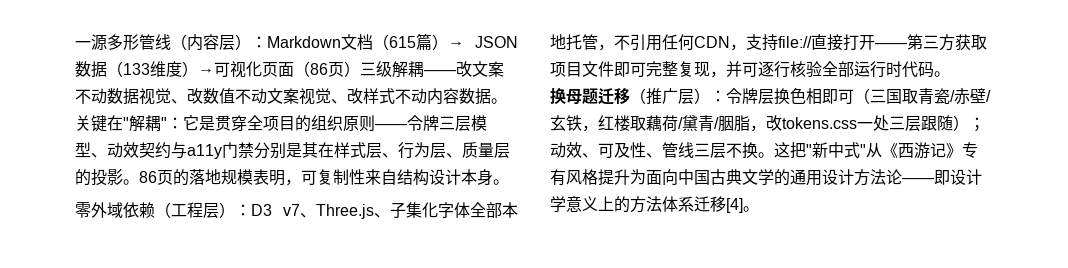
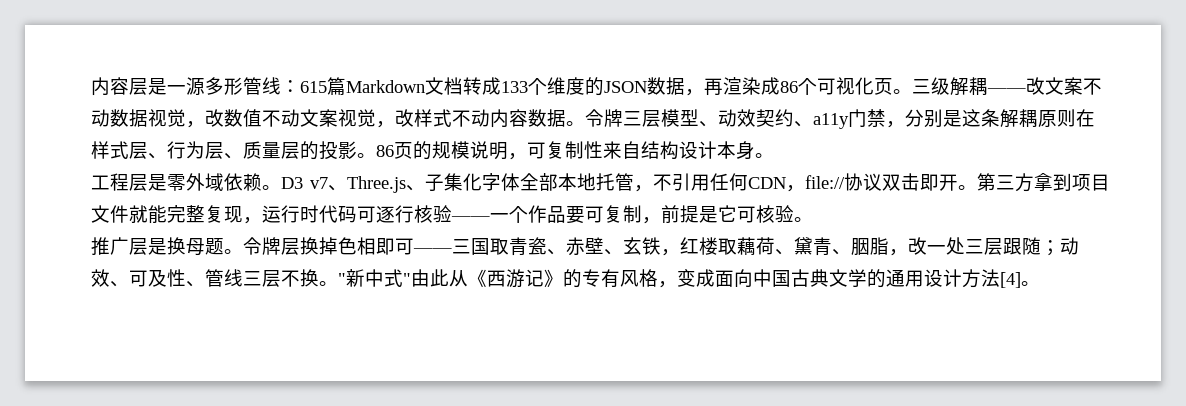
- 一源多形管线（内容层）：Markdown文档（615篇）→ JSON数据（133维度）→可视化页面（86页）三级解耦——改文案不动数据视觉、改数值不动文案视觉、改样式不动内容数据。
+ 内容层是一源多形管线：615篇Markdown文档转成133个维度的JSON数据，再渲染成86个可视化页。三级解耦——改文案不动数据视觉，改数值不动文案视觉，改样式不动内容数据。
- 关键在"解耦"：它是贯穿全项目的组织原则——令牌三层模型、动效契约与a11y门禁分别是其在样式层、行为层、质量层的投影。
+ 令牌三层模型、动效契约、a11y门禁，分别是这条解耦原则在样式层、行为层、质量层的投影。
- 86页的落地规模表明，可复制性来自结构设计本身。
+ 86页的规模说明，可复制性来自结构设计本身。
- 零外域依赖（工程层）：D3 v7、Three.js、子集化字体全部本地托管，不引用任何CDN，支持file://直接打开——第三方获取项目文件即可完整复现，并可逐行核验全部运行时代码。
- 换母题迁移（推广层）：令牌层换色相即可（三国取青瓷/赤壁/玄铁，红楼取藕荷/黛青/胭脂，改tokens.css一处三层跟随）；动效、可及性、管线三层不换。
+ 工程层是零外域依赖。D3 v7、Three.js、子集化字体全部本地托管，不引用任何CDN，file://协议双击即开。第三方拿到项目文件就能完整复现，运行时代码可逐行核验——一个作品要可复制，前提是它可核验。
+ 推广层是换母题。令牌层换掉色相即可——三国取青瓷、赤壁、玄铁，红楼取藕荷、黛青、胭脂，改一处三层跟随；动效、可及性、管线三层不换。
- 这把"新中式"从《西游记》专有风格提升为面向中国古典文学的通用设计方法论——即设计学意义上的方法体系迁移[4]。
+ "新中式"由此从《西游记》的专有风格，变成面向中国古典文学的通用设计方法[4]。

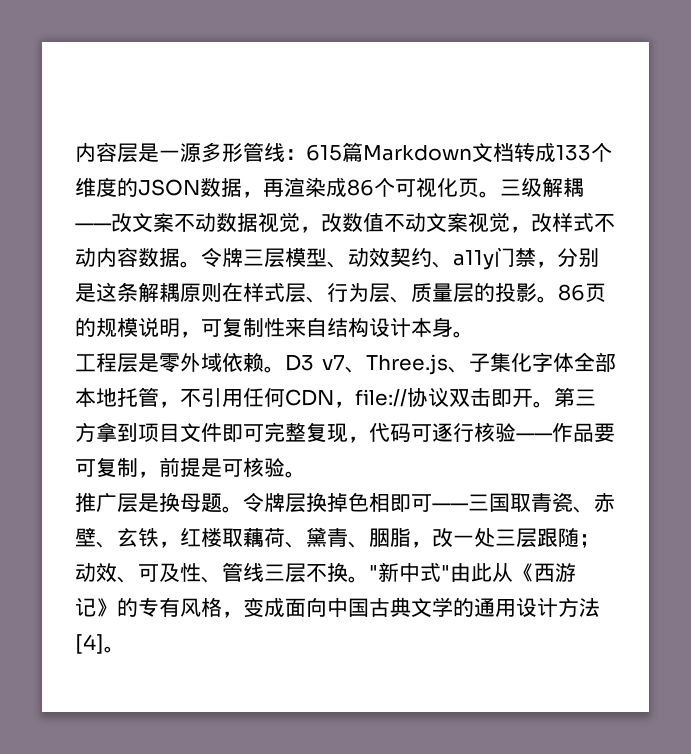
- 第三方拿到项目文件就能完整复现，运行时代码可逐行核验——一个作品要可复制，前提是它可核验。
+ 第三方拿到项目文件即可完整复现，代码可逐行核验——作品要可复制，前提是可核验。

